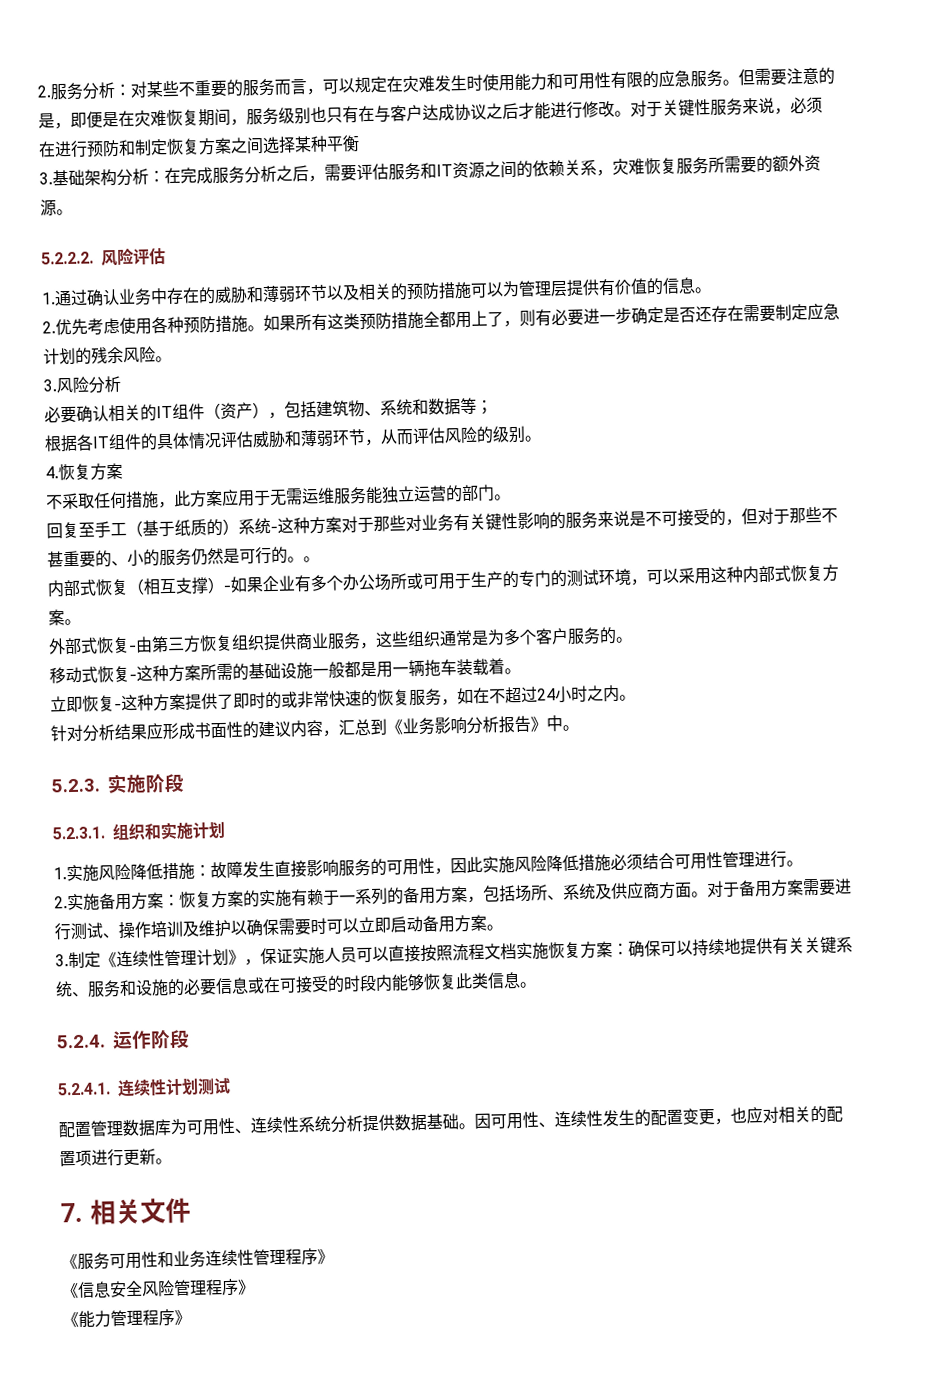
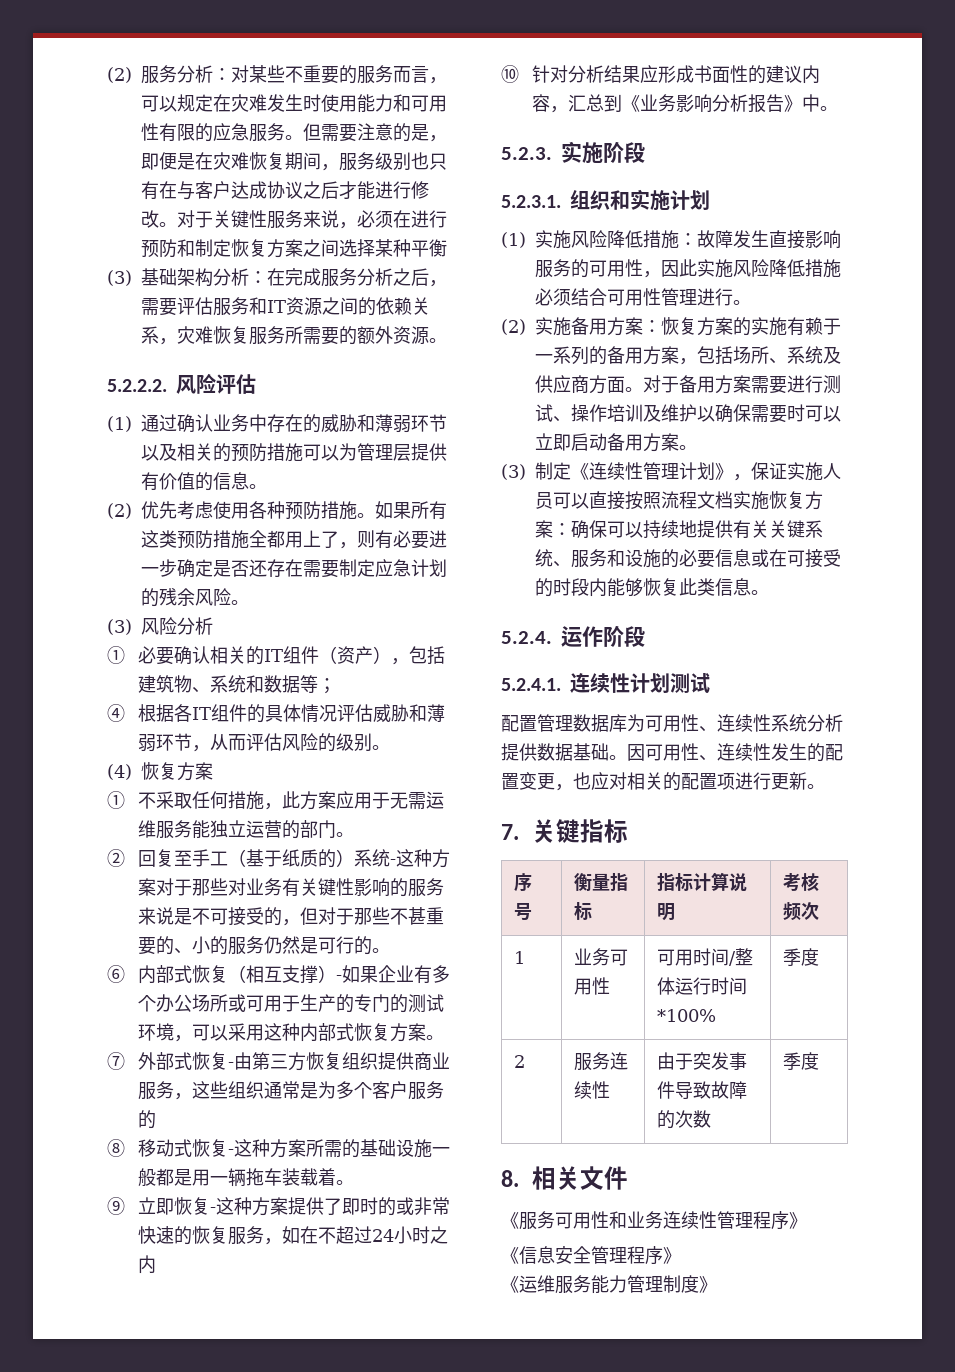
- 2.服务分析：对某些不重要的服务而言，可以规定在灾难发生时使用能力和可用性有限的应急服务。
+ (2)服务分析：对某些不重要的服务而言，可以规定在灾难发生时使用能力和可用性有限的应急服务。
- 3.基础架构分析：在完成服务分析之后，需要评估服务和IT资源之间的依赖关系，灾难恢复服务所需要的额外资源。
+ (3)基础架构分析：在完成服务分析之后，需要评估服务和IT资源之间的依赖关系，灾难恢复服务所需要的额外资源。
- 1.通过确认业务中存在的威胁和薄弱环节以及相关的预防措施可以为管理层提供有价值的信息。
+ (1)通过确认业务中存在的威胁和薄弱环节以及相关的预防措施可以为管理层提供有价值的信息。
- 2.优先考虑使用各种预防措施。
+ (2)优先考虑使用各种预防措施。
- 3.风险分析
+ (3)风险分析
- 必要确认相关的IT组件（资产），包括建筑物、系统和数据等；
+ ①必要确认相关的IT组件（资产），包括建筑物、系统和数据等；
- 根据各IT组件的具体情况评估威胁和薄弱环节，从而评估风险的级别。
+ ④根据各IT组件的具体情况评估威胁和薄弱环节，从而评估风险的级别。
- 4.恢复方案
+ (4)恢复方案
- 不采取任何措施，此方案应用于无需运维服务能独立运营的部门。
+ ①不采取任何措施，此方案应用于无需运维服务能独立运营的部门。
- 回复至手工（基于纸质的）系统-这种方案对于那些对业务有关键性影响的服务来说是不可接受的，但对于那些不甚重要的、小的服务仍然是可行的。。
- 内部式恢复（相互支撑）-如果企业有多个办公场所或可用于生产的专门的测试环境，可以采用这种内部式恢复方案。
+ ②回复至手工（基于纸质的）系统-这种方案对于那些对业务有关键性影响的服务来说是不可接受的，但对于那些不甚重要的、小的服务仍然是可行的。
+ ⑥内部式恢复（相互支撑）-如果企业有多个办公场所或可用于生产的专门的测试环境，可以采用这种内部式恢复方案。
- 外部式恢复-由第三方恢复组织提供商业服务，这些组织通常是为多个客户服务的。
- 移动式恢复-这种方案所需的基础设施一般都是用一辆拖车装载着。
+ ⑦外部式恢复-由第三方恢复组织提供商业服务，这些组织通常是为多个客户服务的
+ ⑧移动式恢复-这种方案所需的基础设施一般都是用一辆拖车装载着。
- 立即恢复-这种方案提供了即时的或非常快速的恢复服务，如在不超过24小时之内。
- 针对分析结果应形成书面性的建议内容，汇总到《业务影响分析报告》中。
+ ⑨立即恢复-这种方案提供了即时的或非常快速的恢复服务，如在不超过24小时之内
+ ⑩针对分析结果应形成书面性的建议内容，汇总到《业务影响分析报告》中。
- 1.实施风险降低措施：故障发生直接影响服务的可用性，因此实施风险降低措施必须结合可用性管理进行。
+ (1)实施风险降低措施：故障发生直接影响服务的可用性，因此实施风险降低措施必须结合可用性管理进行。
- 2.实施备用方案：恢复方案的实施有赖于一系列的备用方案，包括场所、系统及供应商方面。
+ (2)实施备用方案：恢复方案的实施有赖于一系列的备用方案，包括场所、系统及供应商方面。
- 3.制定《连续性管理计划》，保证实施人员可以直接按照流程文档实施恢复方案：确保可以持续地提供有关关键系统、服务和设施的必要信息或在可接受的时段内能够恢复此类信息。
+ (3)制定《连续性管理计划》，保证实施人员可以直接按照流程文档实施恢复方案：确保可以持续地提供有关关键系统、服务和设施的必要信息或在可接受的时段内能够恢复此类信息。
- 7.相关文件
+ 7.关键指标
+ 序号 | 衡量指标 | 指标计算说明 | 考核频次
+ 1 | 业务可用性 | 可用时间/整体运行时间*100% | 季度
+ 2 | 服务连续性 | 由于突发事件导致故障的次数 | 季度
+ 8.相关文件
- 《信息安全风险管理程序》
- 《能力管理程序》
+ 《信息安全管理程序》
+ 《运维服务能力管理制度》

